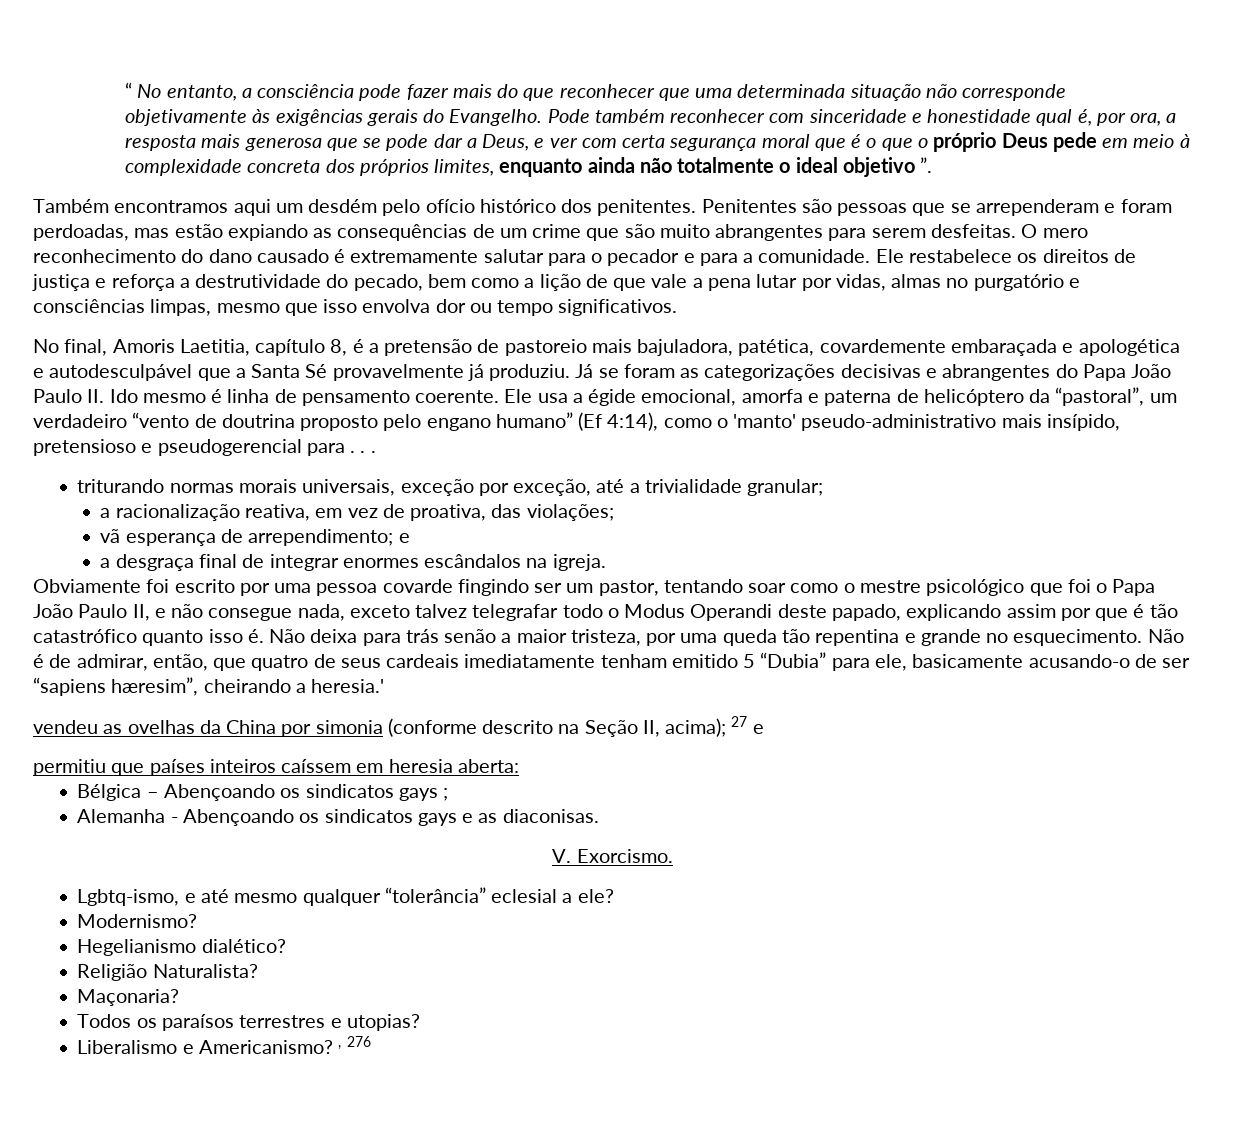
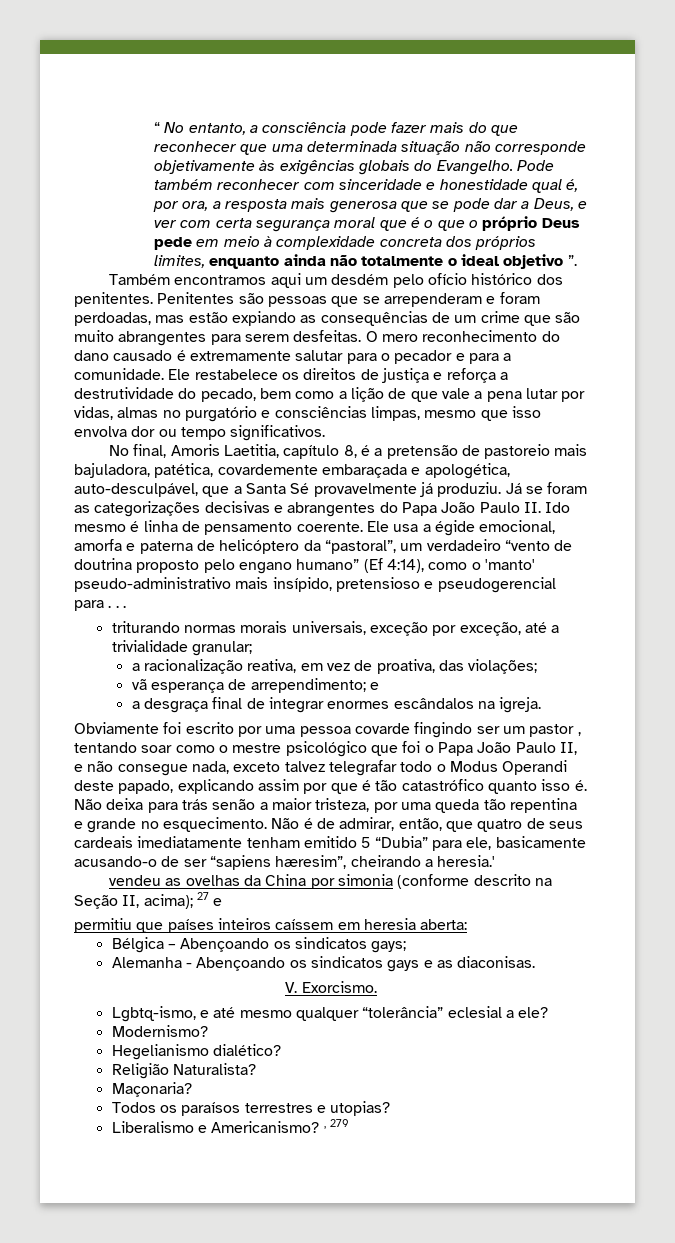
- “ No entanto, a consciência pode fazer mais do que reconhecer que uma determinada situação não corresponde objetivamente às exigências gerais do Evangelho.
+ “ No entanto, a consciência pode fazer mais do que reconhecer que uma determinada situação não corresponde objetivamente às exigências globais do Evangelho.
- No final, Amoris Laetitia, capítulo 8, é a pretensão de pastoreio mais bajuladora, patética, covardemente embaraçada e apologética e autodesculpável que a Santa Sé provavelmente já produziu.
+ No final, Amoris Laetitia, capítulo 8, é a pretensão de pastoreio mais bajuladora, patética, covardemente embaraçada e apologética, auto-desculpável, que a Santa Sé provavelmente já produziu.
- Obviamente foi escrito por uma pessoa covarde fingindo ser um pastor, tentando soar como o mestre psicológico que foi o Papa João Paulo II, e não consegue nada, exceto talvez telegrafar todo o Modus Operandi deste papado, explicando assim por que é tão catastrófico quanto isso é.
+ Obviamente foi escrito por uma pessoa covarde fingindo ser um pastor , tentando soar como o mestre psicológico que foi o Papa João Paulo II, e não consegue nada, exceto talvez telegrafar todo o Modus Operandi deste papado, explicando assim por que é tão catastrófico quanto isso é.
- Bélgica – Abençoando os sindicatos gays ;
+ Bélgica – Abençoando os sindicatos gays;
- Liberalismo e Americanismo? , 276
+ Liberalismo e Americanismo? , 279

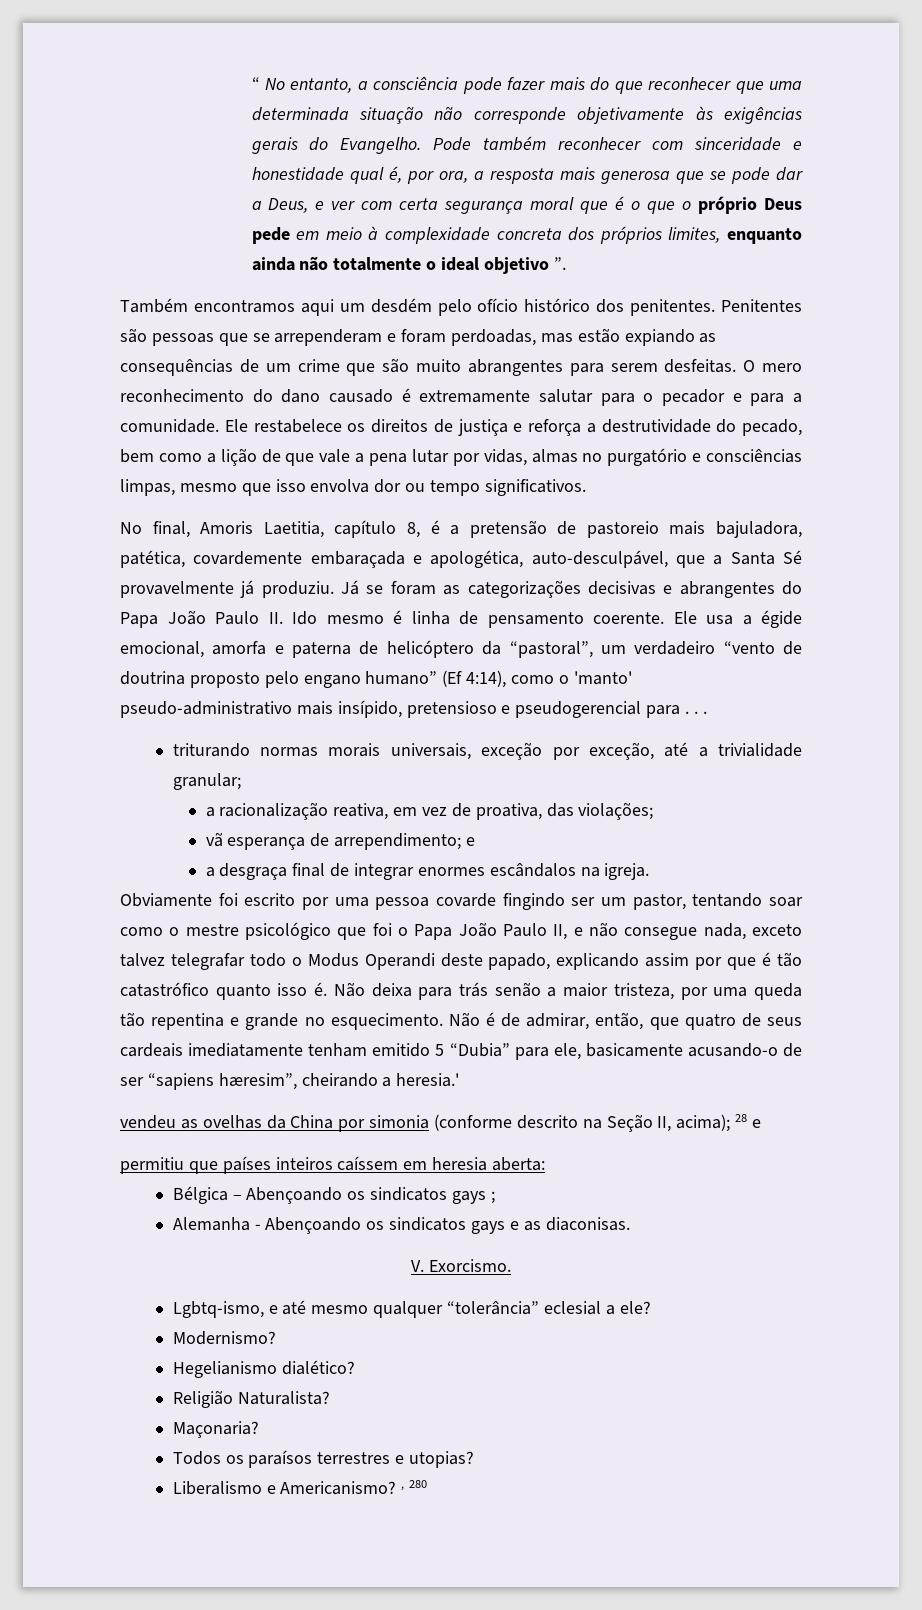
- “ No entanto, a consciência pode fazer mais do que reconhecer que uma determinada situação não corresponde objetivamente às exigências globais do Evangelho.
+ “ No entanto, a consciência pode fazer mais do que reconhecer que uma determinada situação não corresponde objetivamente às exigências gerais do Evangelho.
- Obviamente foi escrito por uma pessoa covarde fingindo ser um pastor , tentando soar como o mestre psicológico que foi o Papa João Paulo II, e não consegue nada, exceto talvez telegrafar todo o Modus Operandi deste papado, explicando assim por que é tão catastrófico quanto isso é.
+ Obviamente foi escrito por uma pessoa covarde fingindo ser um pastor, tentando soar como o mestre psicológico que foi o Papa João Paulo II, e não consegue nada, exceto talvez telegrafar todo o Modus Operandi deste papado, explicando assim por que é tão catastrófico quanto isso é.
- vendeu as ovelhas da China por simonia (conforme descrito na Seção II, acima); 27 e
+ vendeu as ovelhas da China por simonia (conforme descrito na Seção II, acima); 28 e
- Bélgica – Abençoando os sindicatos gays;
+ Bélgica – Abençoando os sindicatos gays ;
- Liberalismo e Americanismo? , 279
+ Liberalismo e Americanismo? , 280

